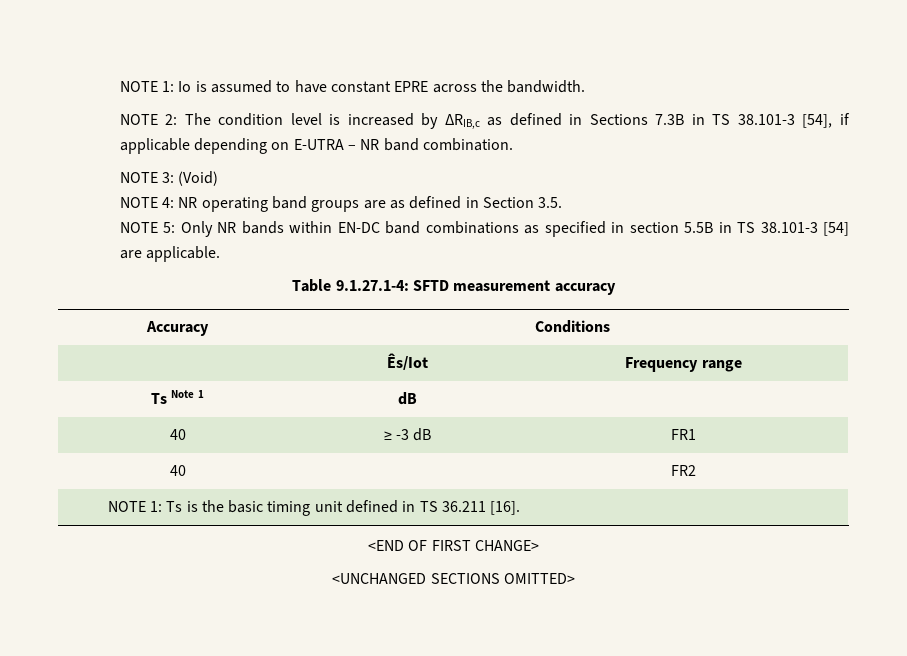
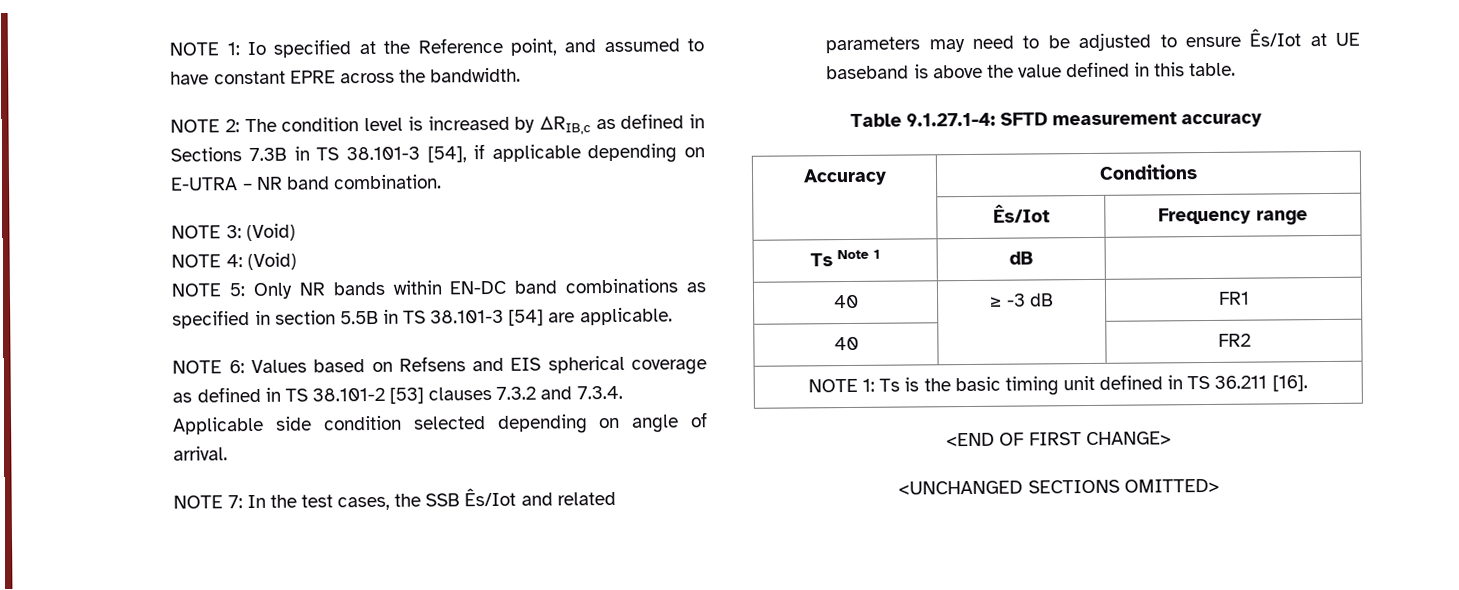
- NOTE 1: Io is assumed to have constant EPRE across the bandwidth.
+ NOTE 1: Io specified at the Reference point, and assumed to have constant EPRE across the bandwidth.
- NOTE 4: NR operating band groups are as defined in Section 3.5.
+ NOTE 4: (Void)
+ NOTE 6: Values based on Refsens and EIS spherical coverage as defined in TS 38.101-2 [53] clauses 7.3.2 and 7.3.4. Applicable side condition selected depending on angle of arrival.
+ NOTE 7: In the test cases, the SSB Ês/Iot and related parameters may need to be adjusted to ensure Ês/Iot at UE baseband is above the value defined in this table.

